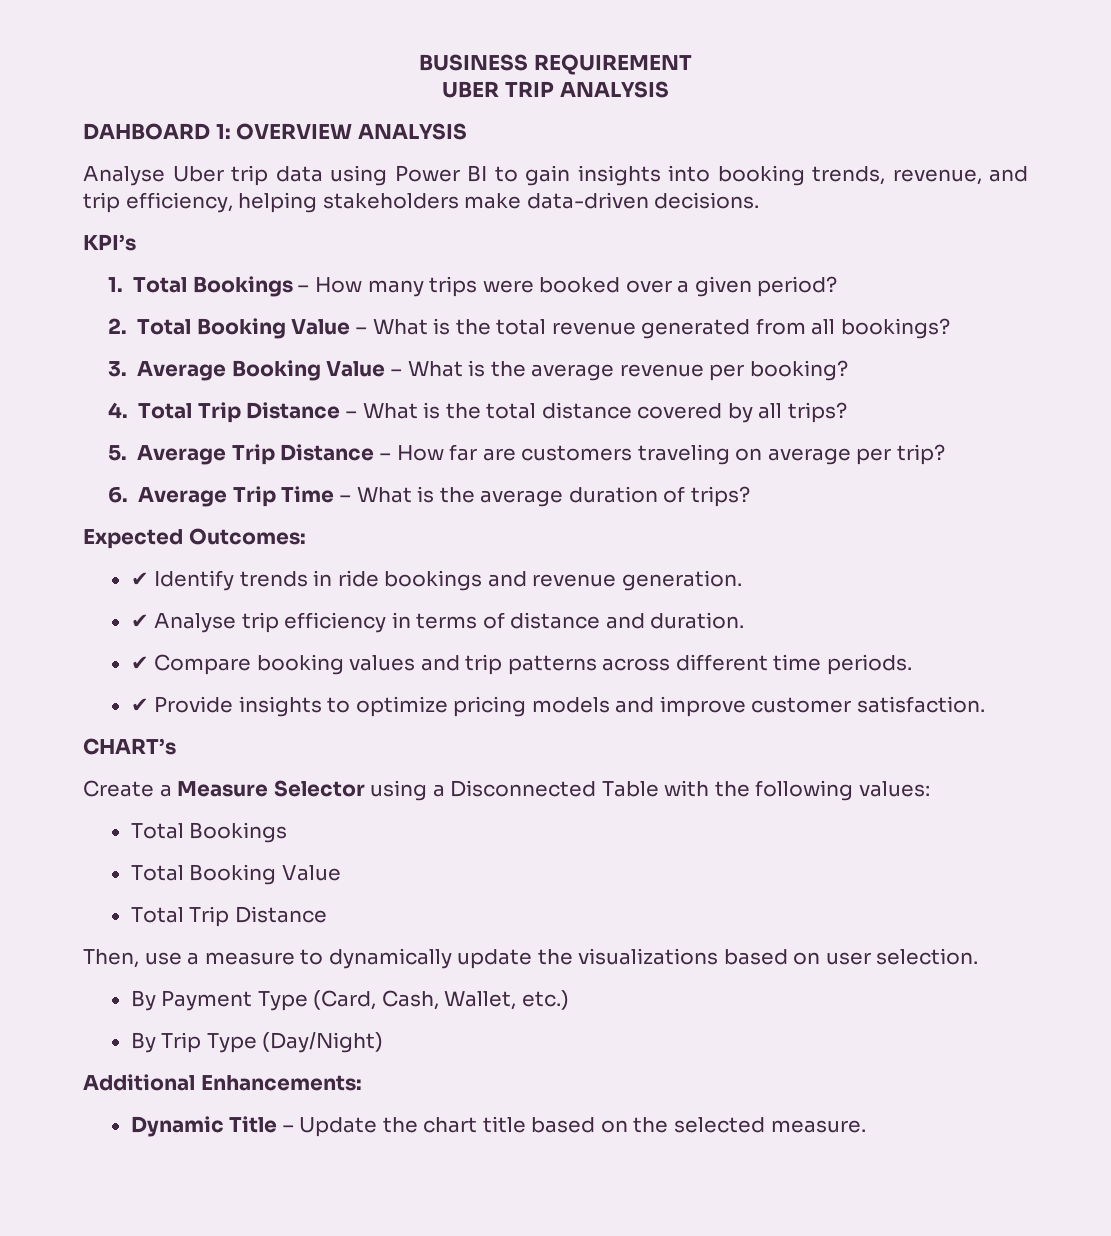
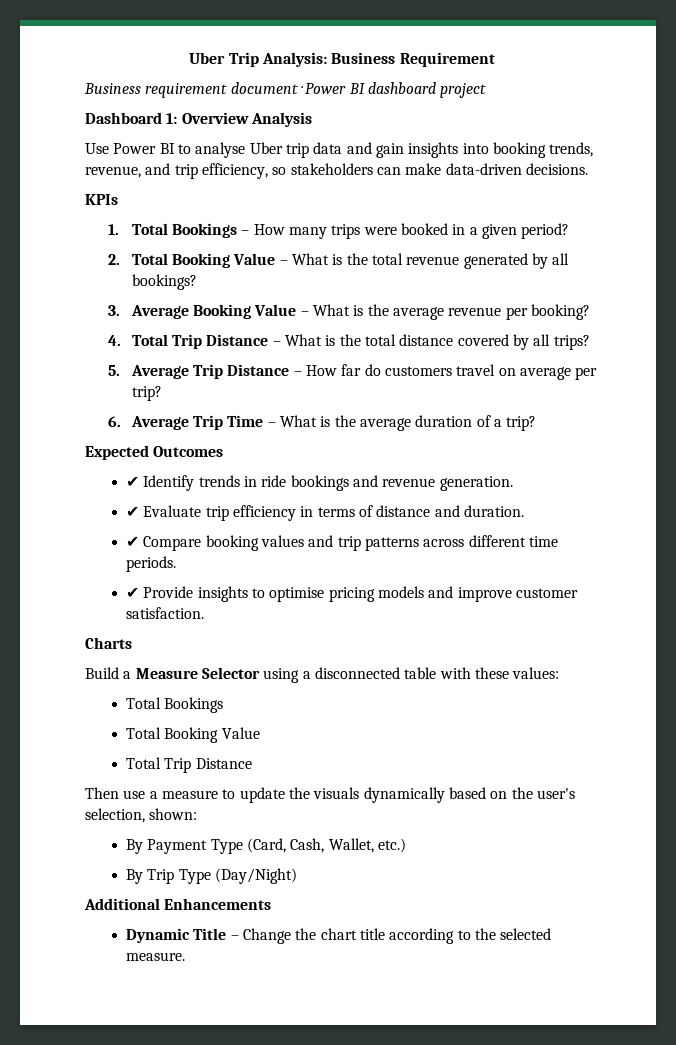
- BUSINESS REQUIREMENT
- UBER TRIP ANALYSIS
- DAHBOARD 1: OVERVIEW ANALYSIS
- Analyse Uber trip data using Power BI to gain insights into booking trends, revenue, and trip efficiency, helping stakeholders make data-driven decisions.
+ Uber Trip Analysis: Business Requirement
+ Business requirement document · Power BI dashboard project
+ Dashboard 1: Overview Analysis
+ Use Power BI to analyse Uber trip data and gain insights into booking trends, revenue, and trip efficiency, so stakeholders can make data-driven decisions.
- KPI’s
+ KPIs
- 1. Total Bookings – How many trips were booked over a given period?
+ 1. Total Bookings – How many trips were booked in a given period?
- 2. Total Booking Value – What is the total revenue generated from all bookings?
+ 2. Total Booking Value – What is the total revenue generated by all bookings?
- 5. Average Trip Distance – How far are customers traveling on average per trip?
+ 5. Average Trip Distance – How far do customers travel on average per trip?
- 6. Average Trip Time – What is the average duration of trips?
+ 6. Average Trip Time – What is the average duration of a trip?
- Expected Outcomes:
+ Expected Outcomes
- ✔ Analyse trip efficiency in terms of distance and duration.
+ ✔ Evaluate trip efficiency in terms of distance and duration.
- ✔ Provide insights to optimize pricing models and improve customer satisfaction.
+ ✔ Provide insights to optimise pricing models and improve customer satisfaction.
- CHART’s
- Create a Measure Selector using a Disconnected Table with the following values:
+ Charts
+ Build a Measure Selector using a disconnected table with these values:
- Then, use a measure to dynamically update the visualizations based on user selection.
+ Then use a measure to update the visuals dynamically based on the user's selection, shown:
- Additional Enhancements:
+ Additional Enhancements
- Dynamic Title – Update the chart title based on the selected measure.
+ Dynamic Title – Change the chart title according to the selected measure.

